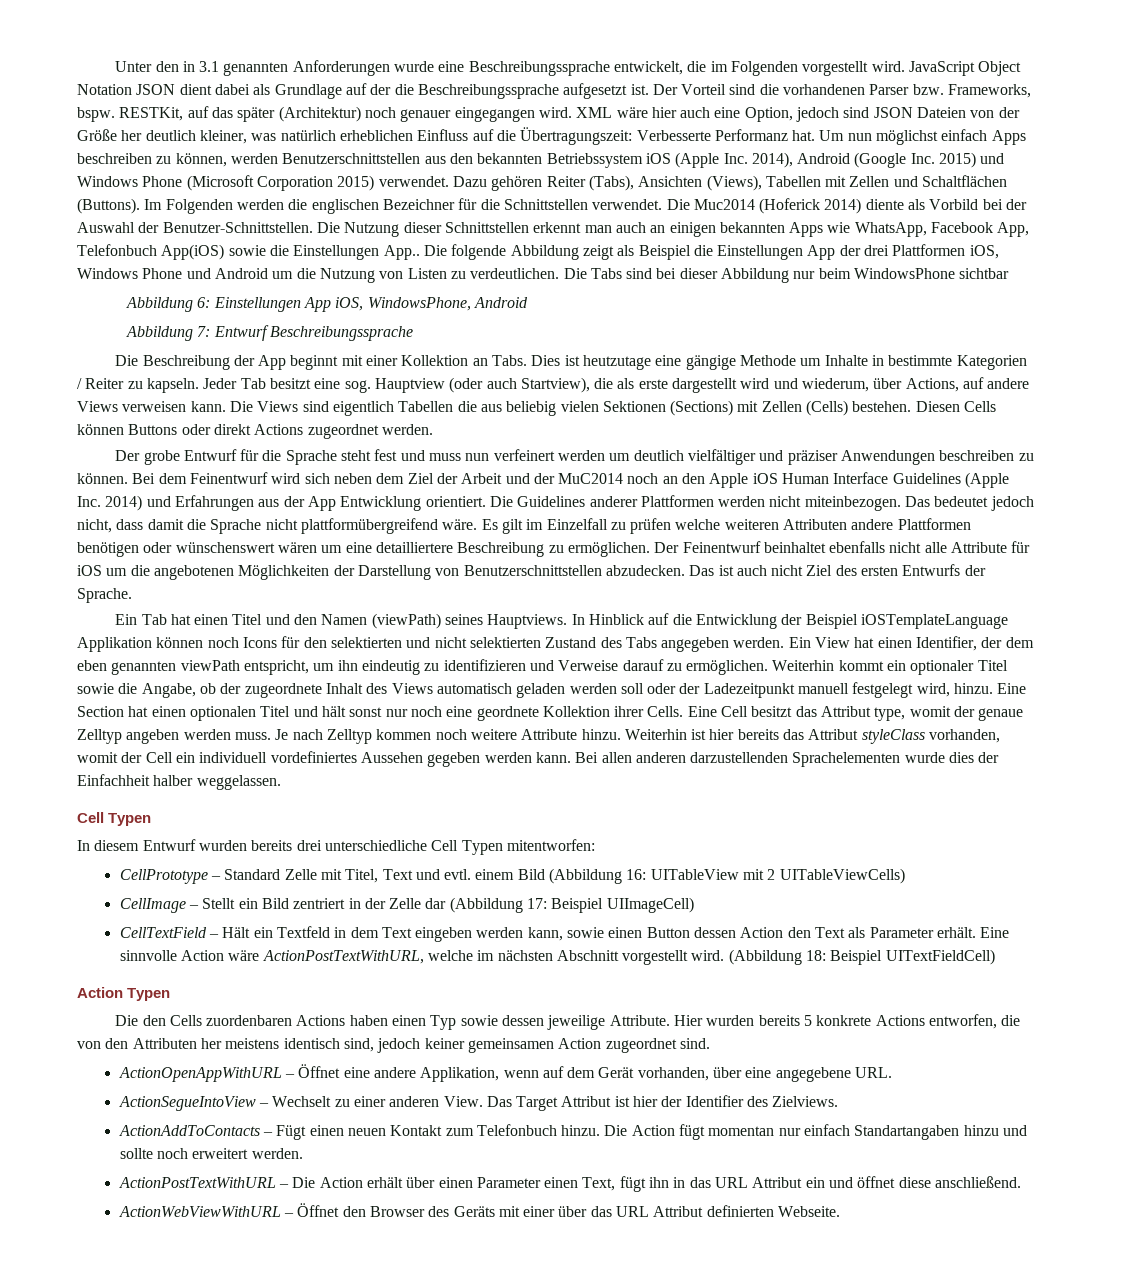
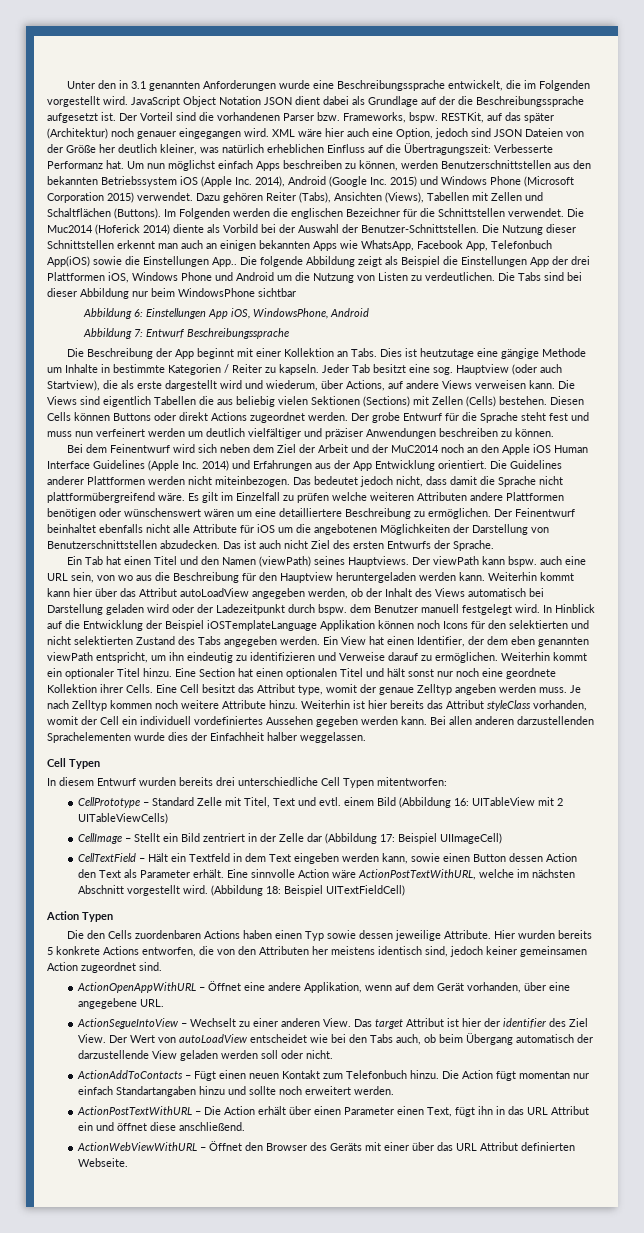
- Diesen Cells können Buttons oder direkt Actions zugeordnet werden.
- Der grobe Entwurf für die Sprache steht fest und muss nun verfeinert werden um deutlich vielfältiger und präziser Anwendungen beschreiben zu können. Bei dem Feinentwurf wird sich neben dem Ziel der Arbeit und der MuC2014 noch an den Apple iOS Human Interface Guidelines (Apple Inc. 2014) und Erfahrungen aus der App Entwicklung orientiert.
+ Diesen Cells können Buttons oder direkt Actions zugeordnet werden. Der grobe Entwurf für die Sprache steht fest und muss nun verfeinert werden um deutlich vielfältiger und präziser Anwendungen beschreiben zu können.
+ Bei dem Feinentwurf wird sich neben dem Ziel der Arbeit und der MuC2014 noch an den Apple iOS Human Interface Guidelines (Apple Inc. 2014) und Erfahrungen aus der App Entwicklung orientiert.
+ Der viewPath kann bspw. auch eine URL sein, von wo aus die Beschreibung für den Hauptview heruntergeladen werden kann. Weiterhin kommt kann hier über das Attribut autoLoadView angegeben werden, ob der Inhalt des Views automatisch bei Darstellung geladen wird oder der Ladezeitpunkt durch bspw. dem Benutzer manuell festgelegt wird.
- Weiterhin kommt ein optionaler Titel sowie die Angabe, ob der zugeordnete Inhalt des Views automatisch geladen werden soll oder der Ladezeitpunkt manuell festgelegt wird, hinzu.
+ Weiterhin kommt ein optionaler Titel hinzu.
- Das Target Attribut ist hier der Identifier des Zielviews.
+ Das target Attribut ist hier der identifier des Ziel View. Der Wert von autoLoadView entscheidet wie bei den Tabs auch, ob beim Übergang automatisch der darzustellende View geladen werden soll oder nicht.

